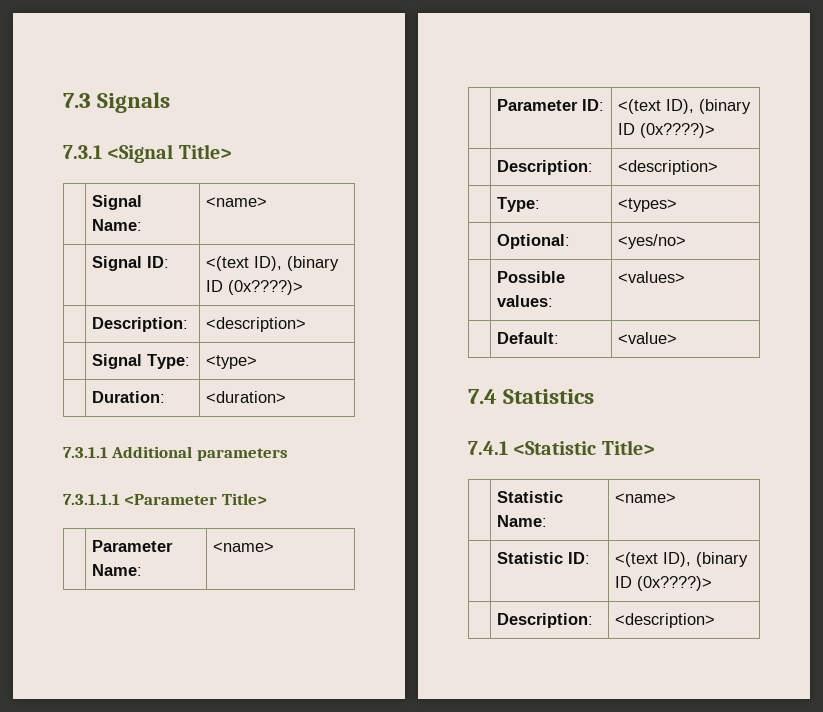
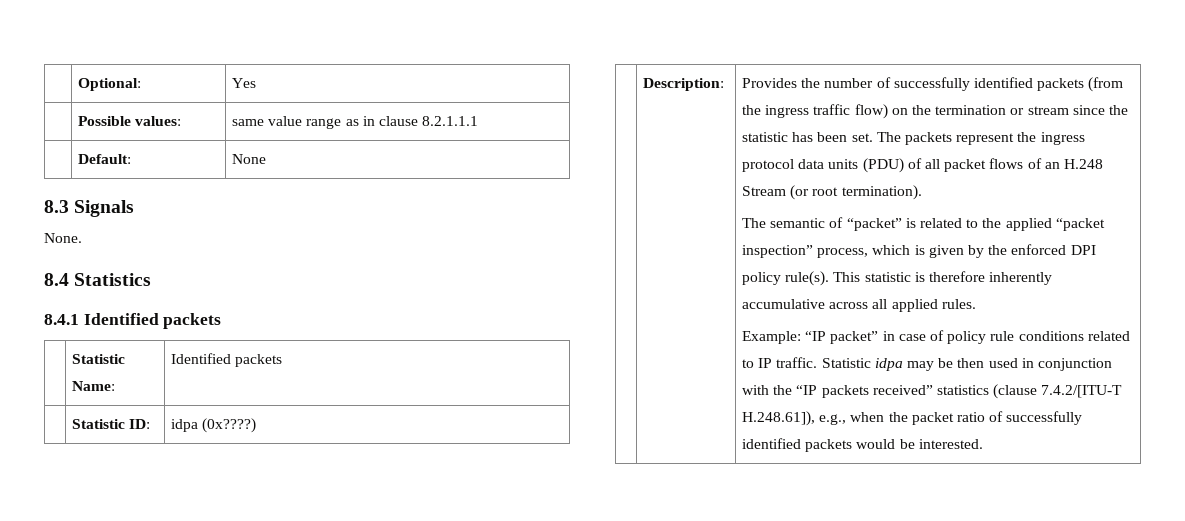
- 7.3 Signals
- 7.3.1 <Signal Title>
- | Signal Name: | <name>
- | Signal ID: | <(text ID), (binary ID (0x????)>
- | Description: | <description>
- | Signal Type: | <type>
- | Duration: | <duration>
- 7.3.1.1 Additional parameters
- 7.3.1.1.1 <Parameter Title>
- | Parameter Name: | <name>
- | Parameter ID: | <(text ID), (binary ID (0x????)>
- | Description: | <description>
- | Type: | <types>
- | Optional: | <yes/no>
+ | Optional: | Yes
- | Possible values: | <values>
- | Default: | <value>
- 7.4 Statistics
- 7.4.1 <Statistic Title>
+ | Possible values: | same value range as in clause 8.2.1.1.1
+ | Default: | None
+ 8.3 Signals
+ None.
+ 8.4 Statistics
+ 8.4.1 Identified packets
- | Statistic Name: | <name>
+ | Statistic Name: | Identified packets
- | Statistic ID: | <(text ID), (binary ID (0x????)>
- | Description: | <description>
+ | Statistic ID: | idpa (0x????)
+ | Description: | Provides the number of successfully identified packets (from the ingress traffic flow) on the termination or stream since the statistic has been set. The packets represent the ingress protocol data units (PDU) of all packet flows of an H.248 Stream (or root termination).
+ The semantic of “packet” is related to the applied “packet inspection” process, which is given by the enforced DPI policy rule(s). This statistic is therefore inherently accumulative across all applied rules.
+ Example: “IP packet” in case of policy rule conditions related to IP traffic. Statistic idpa may be then used in conjunction with the “IP packets received” statistics (clause 7.4.2/[ITU-T H.248.61]), e.g., when the packet ratio of successfully identified packets would be interested.

